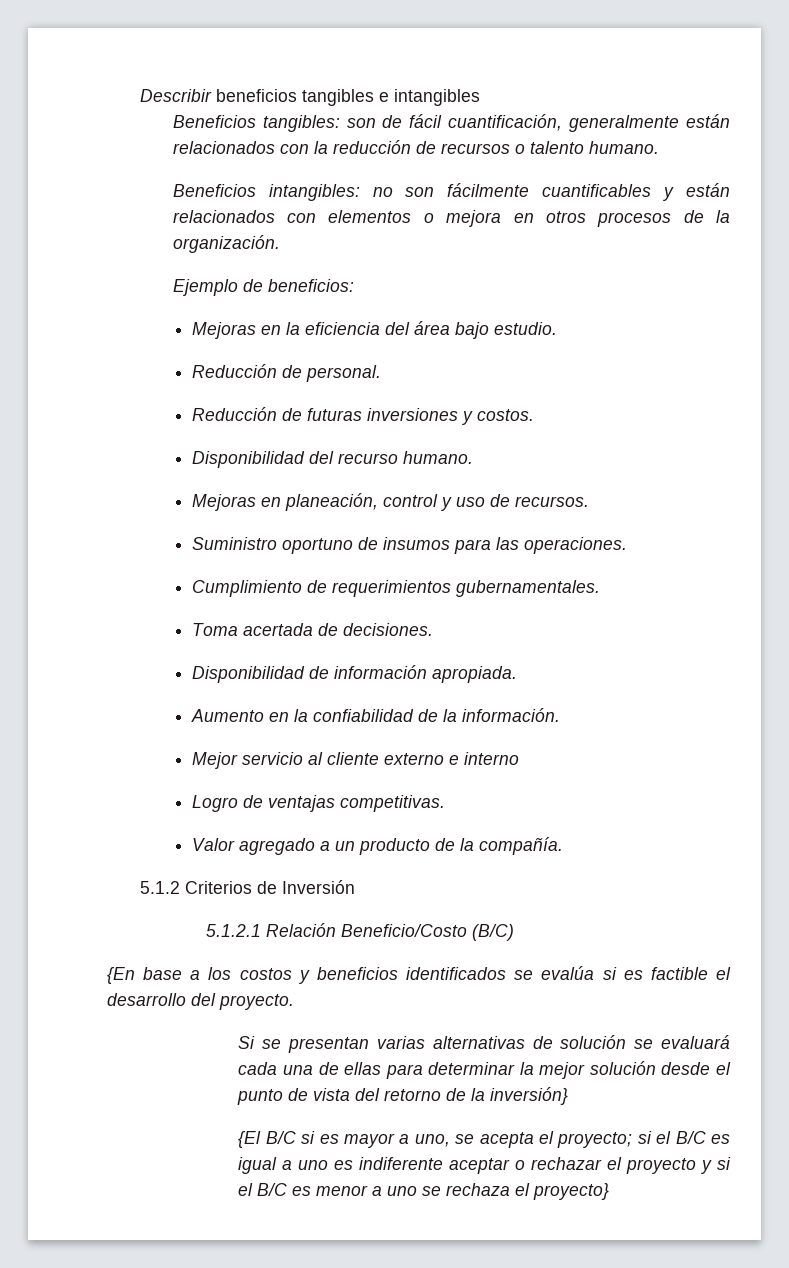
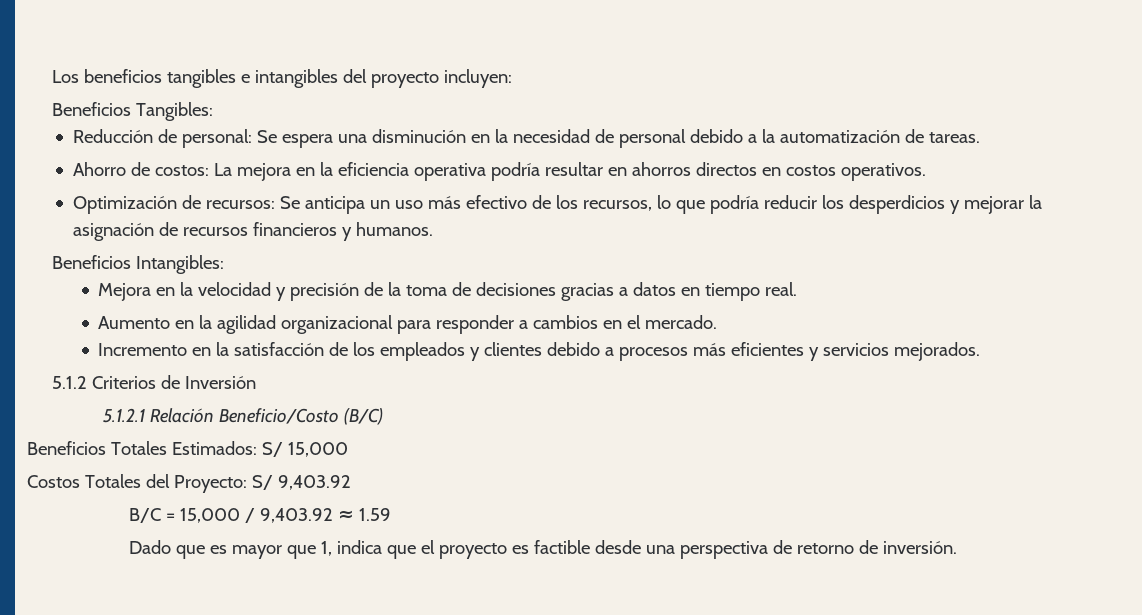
- Describir beneficios tangibles e intangibles
- Beneficios tangibles: son de fácil cuantificación, generalmente están relacionados con la reducción de recursos o talento humano.
- Beneficios intangibles: no son fácilmente cuantificables y están relacionados con elementos o mejora en otros procesos de la organización.
- Ejemplo de beneficios:
- Mejoras en la eficiencia del área bajo estudio.
- Reducción de personal.
- Reducción de futuras inversiones y costos.
- Disponibilidad del recurso humano.
- Mejoras en planeación, control y uso de recursos.
- Suministro oportuno de insumos para las operaciones.
- Cumplimiento de requerimientos gubernamentales.
- Toma acertada de decisiones.
- Disponibilidad de información apropiada.
- Aumento en la confiabilidad de la información.
- Mejor servicio al cliente externo e interno
- Logro de ventajas competitivas.
- Valor agregado a un producto de la compañía.
+ Los beneficios tangibles e intangibles del proyecto incluyen:
+ Beneficios Tangibles:
+ Reducción de personal: Se espera una disminución en la necesidad de personal debido a la automatización de tareas.
+ Ahorro de costos: La mejora en la eficiencia operativa podría resultar en ahorros directos en costos operativos.
+ Optimización de recursos: Se anticipa un uso más efectivo de los recursos, lo que podría reducir los desperdicios y mejorar la asignación de recursos financieros y humanos.
+ Beneficios Intangibles:
+ Mejora en la velocidad y precisión de la toma de decisiones gracias a datos en tiempo real.
+ Aumento en la agilidad organizacional para responder a cambios en el mercado.
+ Incremento en la satisfacción de los empleados y clientes debido a procesos más eficientes y servicios mejorados.
- {En base a los costos y beneficios identificados se evalúa si es factible el desarrollo del proyecto.
- Si se presentan varias alternativas de solución se evaluará cada una de ellas para determinar la mejor solución desde el punto de vista del retorno de la inversión}
- {El B/C si es mayor a uno, se acepta el proyecto; si el B/C es igual a uno es indiferente aceptar o rechazar el proyecto y si el B/C es menor a uno se rechaza el proyecto}
+ Beneficios Totales Estimados: S/ 15,000
+ Costos Totales del Proyecto: S/ 9,403.92
+ B/C = 15,000 / 9,403.92 ≈ 1.59
+ Dado que es mayor que 1, indica que el proyecto es factible desde una perspectiva de retorno de inversión.

